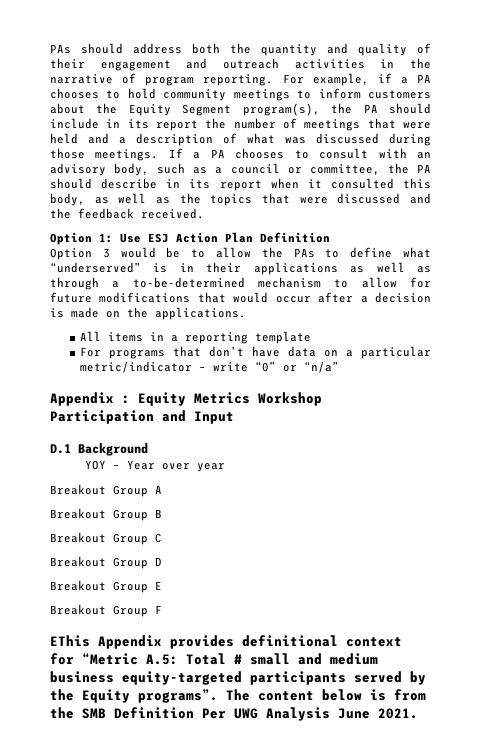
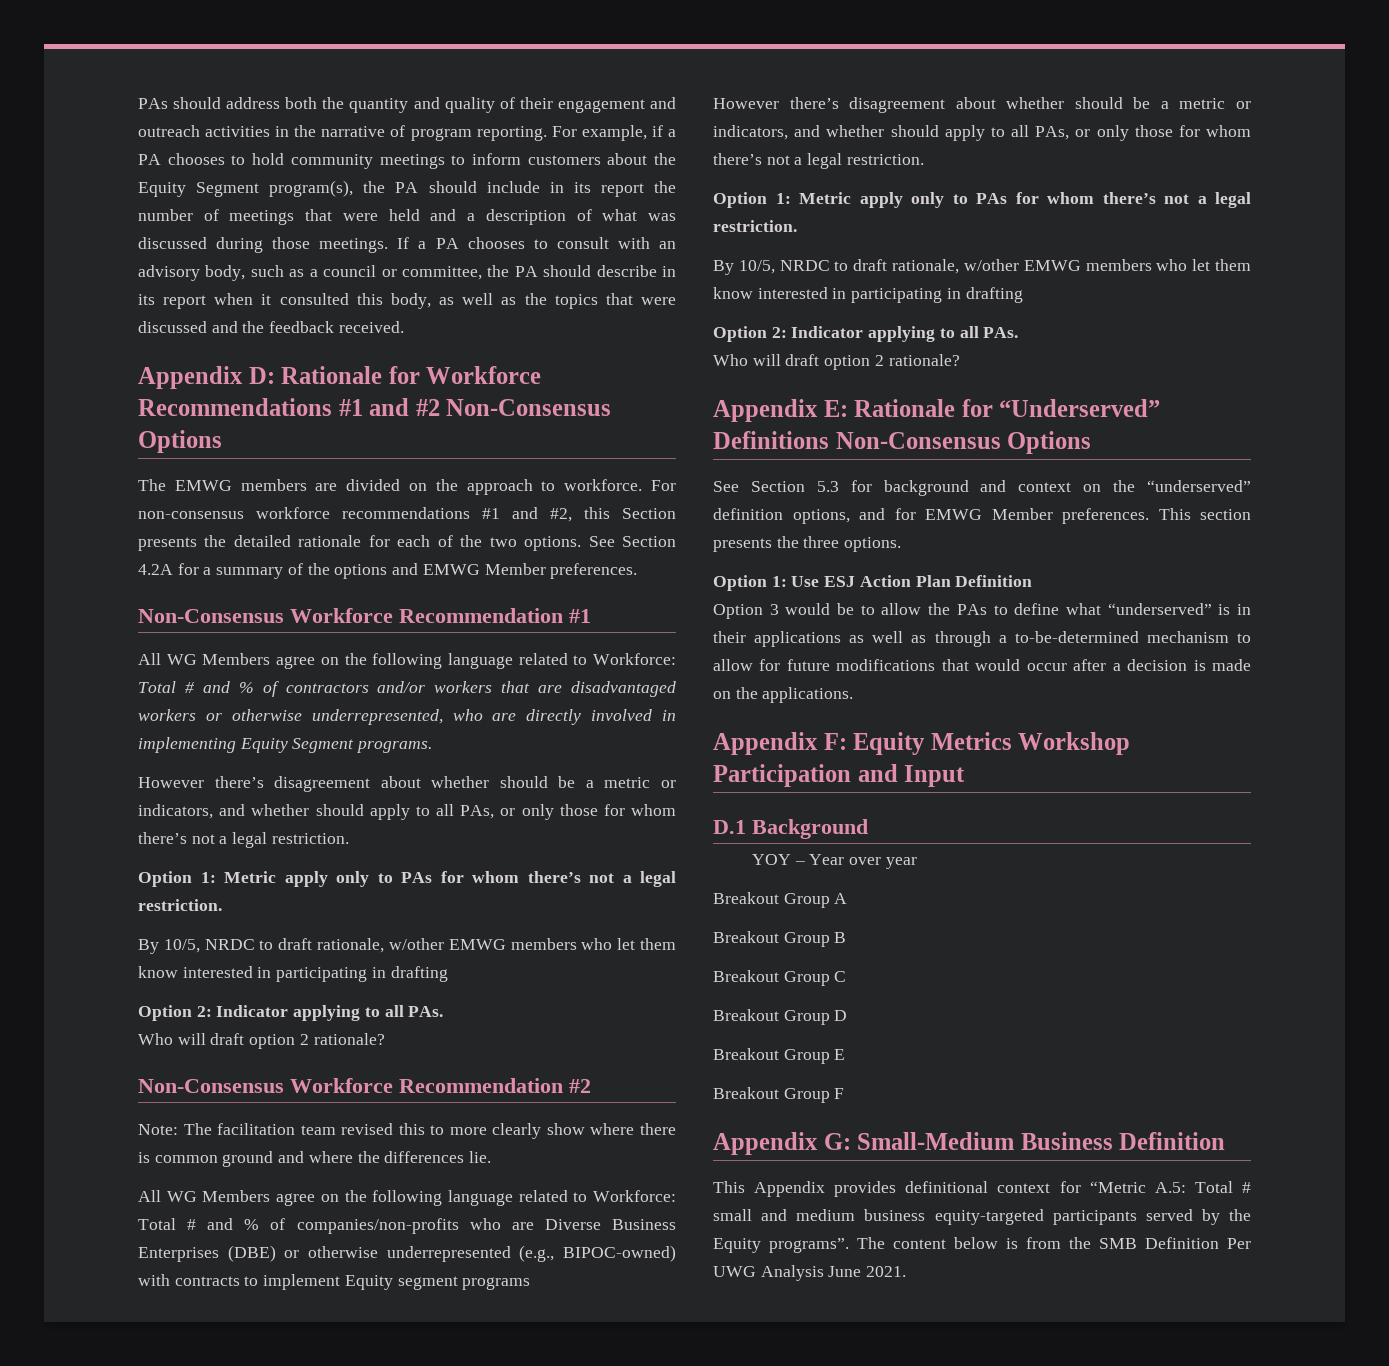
+ Appendix D: Rationale for Workforce Recommendations #1 and #2 Non-Consensus Options
+ The EMWG members are divided on the approach to workforce. For non-consensus workforce recommendations #1 and #2, this Section presents the detailed rationale for each of the two options. See Section 4.2A for a summary of the options and EMWG Member preferences.
+ Non-Consensus Workforce Recommendation #1
+ All WG Members agree on the following language related to Workforce: Total # and % of contractors and/or workers that are disadvantaged workers or otherwise underrepresented, who are directly involved in implementing Equity Segment programs.
+ However there’s disagreement about whether should be a metric or indicators, and whether should apply to all PAs, or only those for whom there’s not a legal restriction.
+ Option 1: Metric apply only to PAs for whom there’s not a legal restriction.
+ By 10/5, NRDC to draft rationale, w/other EMWG members who let them know interested in participating in drafting
+ Option 2: Indicator applying to all PAs.
+ Who will draft option 2 rationale?
+ Non-Consensus Workforce Recommendation #2
+ Note: The facilitation team revised this to more clearly show where there is common ground and where the differences lie.
+ All WG Members agree on the following language related to Workforce: Total # and % of companies/non-profits who are Diverse Business Enterprises (DBE) or otherwise underrepresented (e.g., BIPOC-owned) with contracts to implement Equity segment programs
+ However there’s disagreement about whether should be a metric or indicators, and whether should apply to all PAs, or only those for whom there’s not a legal restriction.
+ Option 1: Metric apply only to PAs for whom there’s not a legal restriction.
+ By 10/5, NRDC to draft rationale, w/other EMWG members who let them know interested in participating in drafting
+ Option 2: Indicator applying to all PAs.
+ Who will draft option 2 rationale?
+ Appendix E: Rationale for “Underserved” Definitions Non-Consensus Options
+ See Section 5.3 for background and context on the “underserved” definition options, and for EMWG Member preferences. This section presents the three options.
- All items in a reporting template
- For programs that don’t have data on a particular metric/indicator – write “0” or “n/a”
- Appendix : Equity Metrics Workshop Participation and Input
+ Appendix F: Equity Metrics Workshop Participation and Input
- EThis Appendix provides definitional context for “Metric A.5: Total # small and medium business equity-targeted participants served by the Equity programs”.
+ Appendix G: Small-Medium Business Definition
+ This Appendix provides definitional context for “Metric A.5: Total # small and medium business equity-targeted participants served by the Equity programs”.

